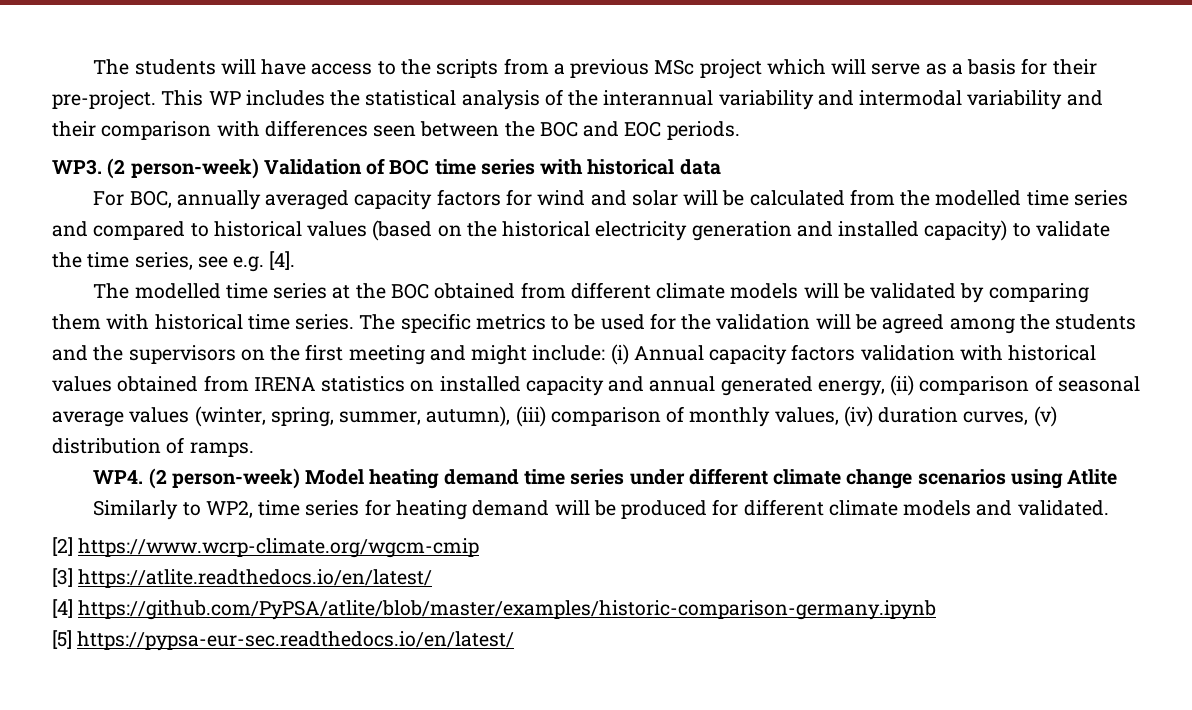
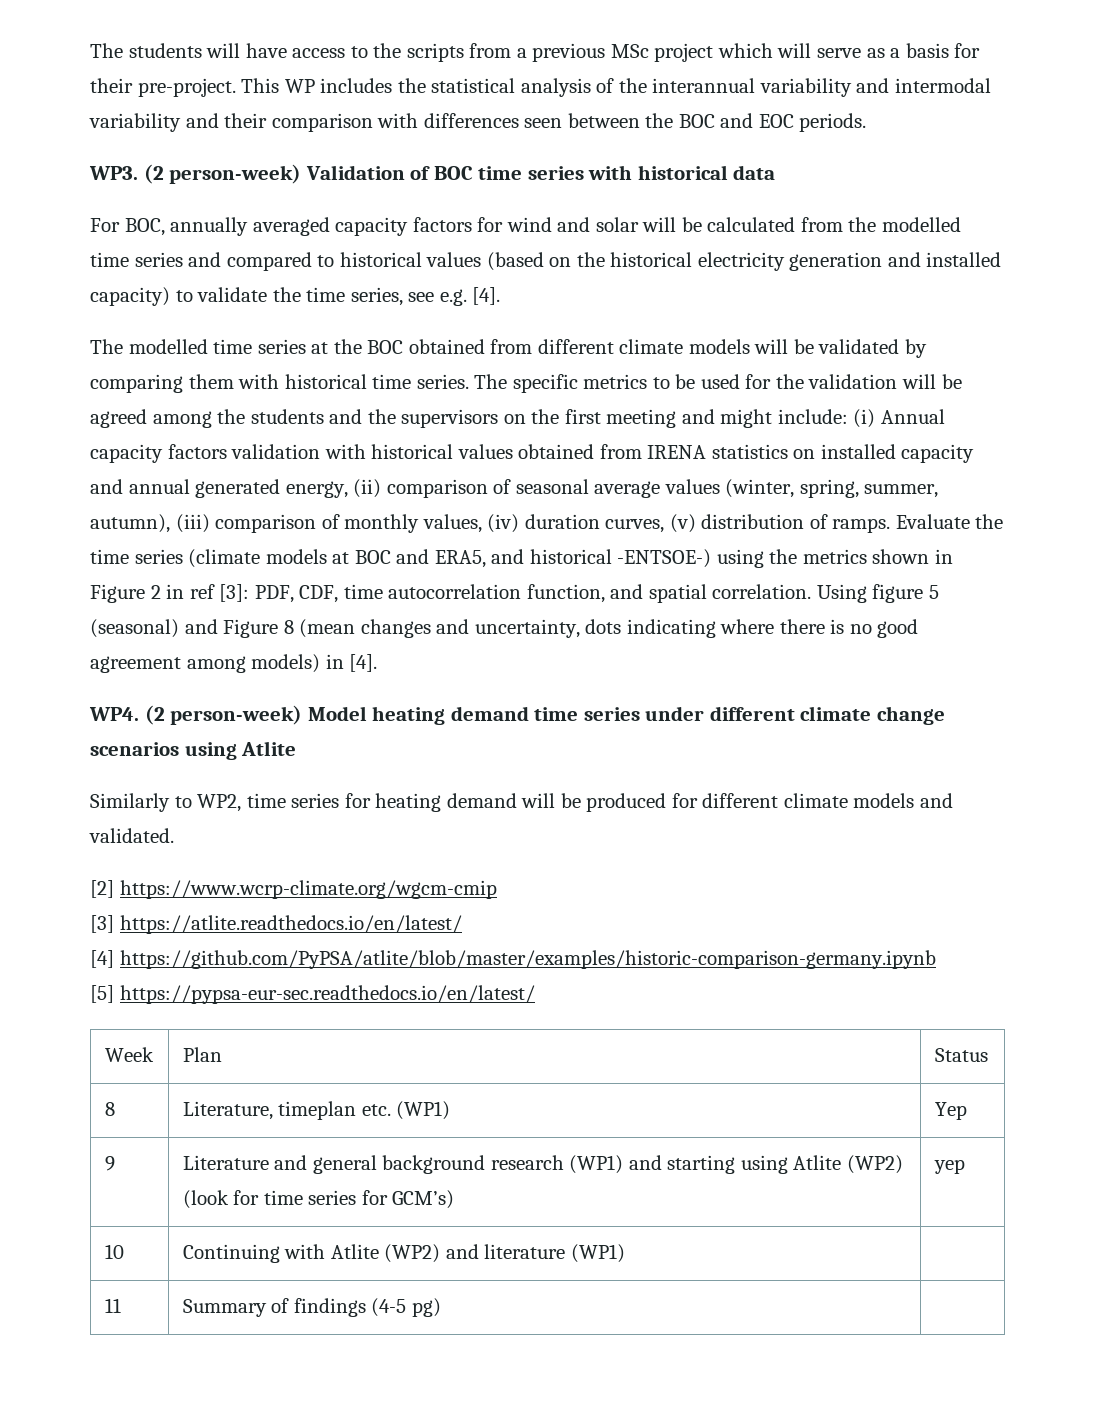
+ Evaluate the time series (climate models at BOC and ERA5, and historical -ENTSOE-) using the metrics shown in Figure 2 in ref [3]: PDF, CDF, time autocorrelation function, and spatial correlation. Using figure 5 (seasonal) and Figure 8 (mean changes and uncertainty, dots indicating where there is no good agreement among models) in [4].
+ Week | Plan | Status
+ 8 | Literature, timeplan etc. (WP1) | Yep
+ 9 | Literature and general background research (WP1) and starting using Atlite (WP2) (look for time series for GCM’s) | yep
+ 10 | Continuing with Atlite (WP2) and literature (WP1) |
+ 11 | Summary of findings (4-5 pg) |

